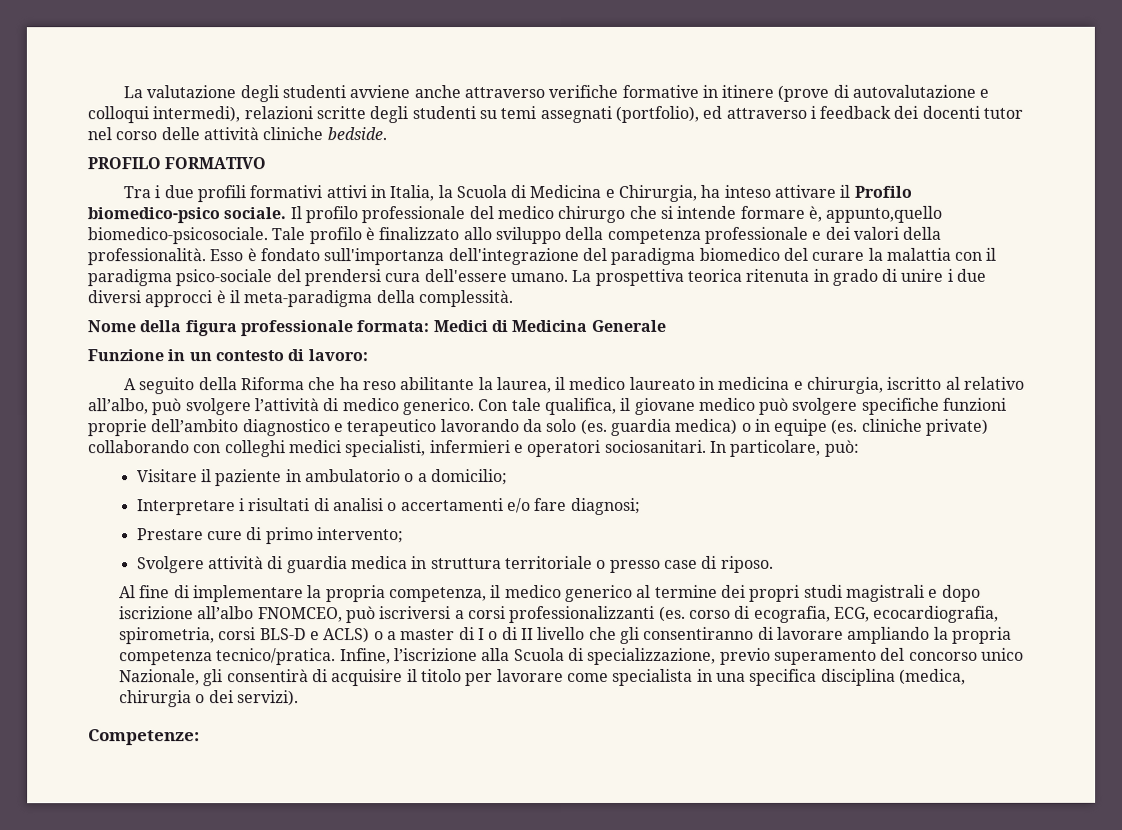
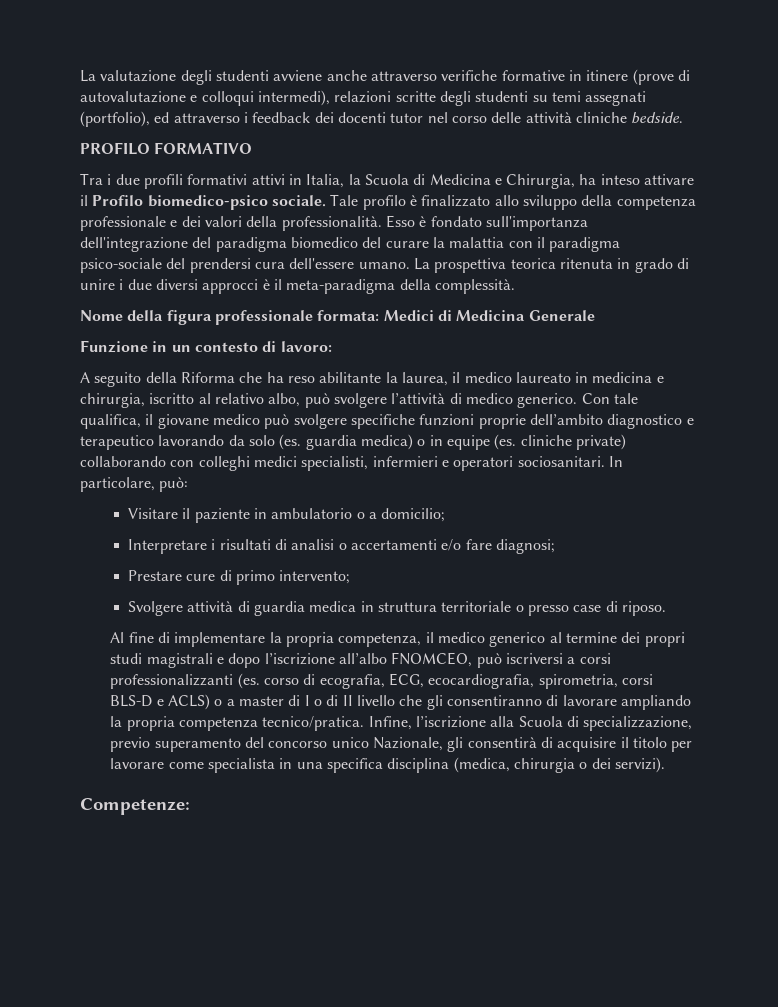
- Il profilo professionale del medico chirurgo che si intende formare è, appunto,quello biomedico-psicosociale.
- A seguito della Riforma che ha reso abilitante la laurea, il medico laureato in medicina e chirurgia, iscritto al relativo all’albo, può svolgere l’attività di medico generico.
+ A seguito della Riforma che ha reso abilitante la laurea, il medico laureato in medicina e chirurgia, iscritto al relativo albo, può svolgere l’attività di medico generico.
- Al fine di implementare la propria competenza, il medico generico al termine dei propri studi magistrali e dopo iscrizione all’albo FNOMCEO, può iscriversi a corsi professionalizzanti (es. corso di ecografia, ECG, ecocardiografia, spirometria, corsi BLS-D e ACLS) o a master di I o di II livello che gli consentiranno di lavorare ampliando la propria competenza tecnico/pratica.
+ Al fine di implementare la propria competenza, il medico generico al termine dei propri studi magistrali e dopo l’iscrizione all’albo FNOMCEO, può iscriversi a corsi professionalizzanti (es. corso di ecografia, ECG, ecocardiografia, spirometria, corsi BLS-D e ACLS) o a master di I o di II livello che gli consentiranno di lavorare ampliando la propria competenza tecnico/pratica.

